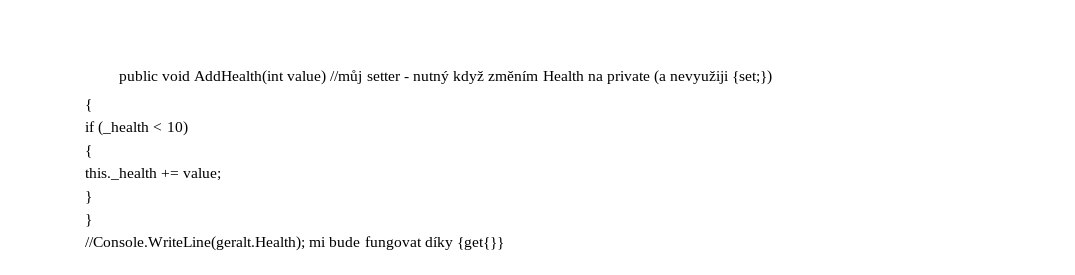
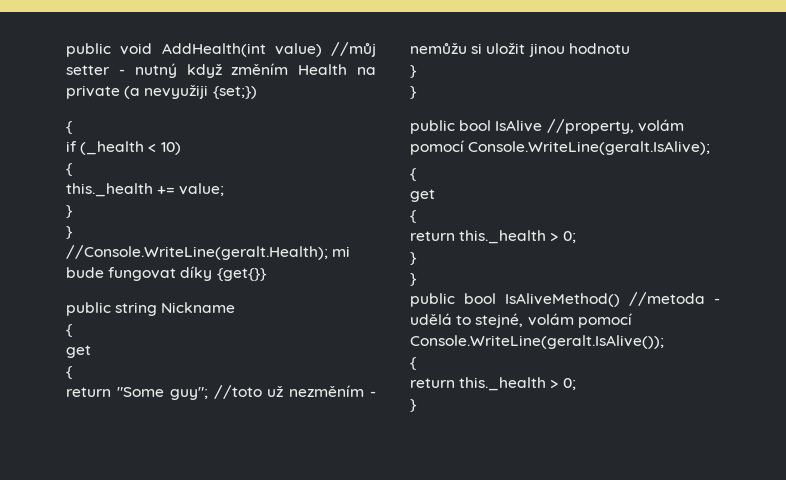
+ public string Nickname
+ {
+ get
+ {
+ return "Some guy"; //toto už nezměním - nemůžu si uložit jinou hodnotu
+ }
+ }
+ public bool IsAlive //property, volám pomocí Console.WriteLine(geralt.IsAlive);
+ {
+ get
+ {
+ return this._health > 0;
+ }
+ }
+ public bool IsAliveMethod() //metoda - udělá to stejné, volám pomocí Console.WriteLine(geralt.IsAlive());
+ {
+ return this._health > 0;
+ }

